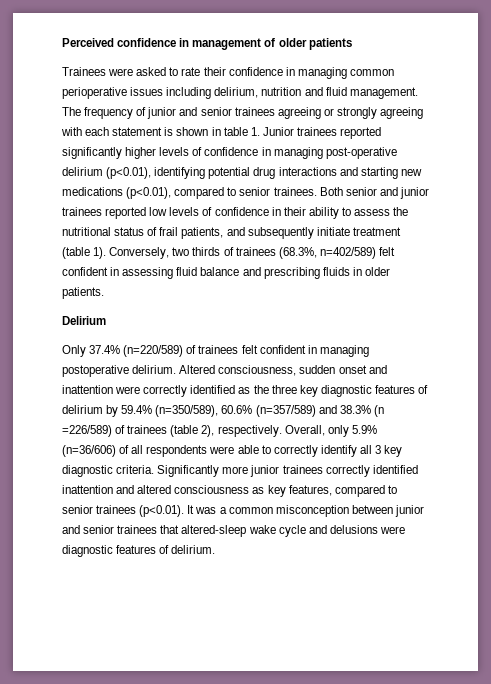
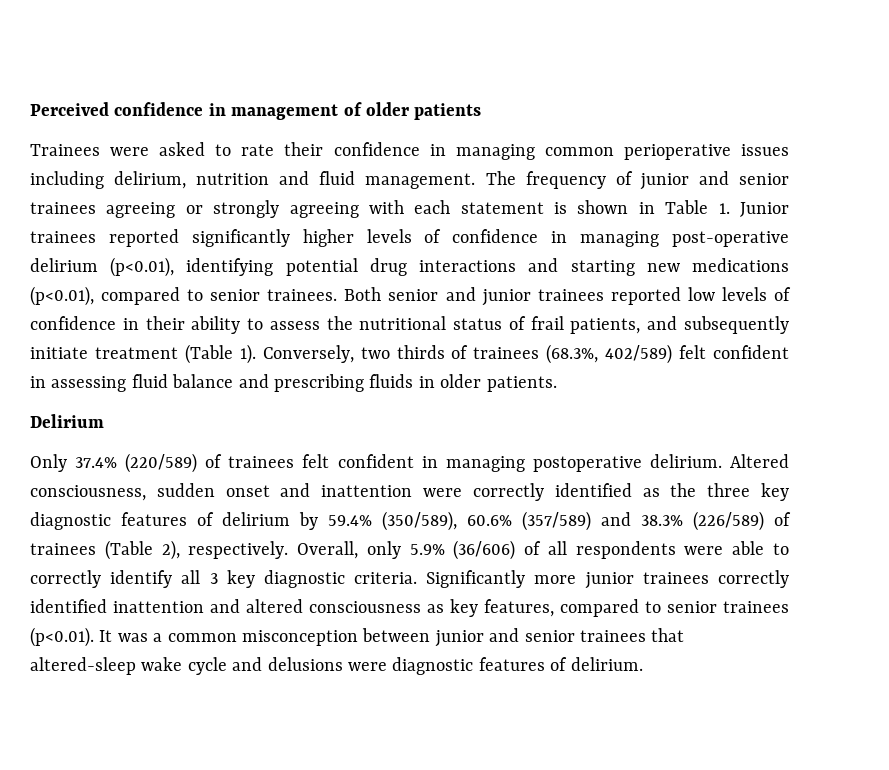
- The frequency of junior and senior trainees agreeing or strongly agreeing with each statement is shown in table 1. Junior trainees reported significantly higher levels of confidence in managing post-operative delirium (p<0.01), identifying potential drug interactions and starting new medications (p<0.01), compared to senior trainees.
+ The frequency of junior and senior trainees agreeing or strongly agreeing with each statement is shown in Table 1. Junior trainees reported significantly higher levels of confidence in managing post-operative delirium (p<0.01), identifying potential drug interactions and starting new medications (p<0.01), compared to senior trainees.
- Both senior and junior trainees reported low levels of confidence in their ability to assess the nutritional status of frail patients, and subsequently initiate treatment (table 1).
+ Both senior and junior trainees reported low levels of confidence in their ability to assess the nutritional status of frail patients, and subsequently initiate treatment (Table 1).
- Conversely, two thirds of trainees (68.3%, n=402/589) felt confident in assessing fluid balance and prescribing fluids in older patients.
+ Conversely, two thirds of trainees (68.3%, 402/589) felt confident in assessing fluid balance and prescribing fluids in older patients.
- Only 37.4% (n=220/589) of trainees felt confident in managing postoperative delirium.
+ Only 37.4% (220/589) of trainees felt confident in managing postoperative delirium.
- Altered consciousness, sudden onset and inattention were correctly identified as the three key diagnostic features of delirium by 59.4% (n=350/589), 60.6% (n=357/589) and 38.3% (n =226/589) of trainees (table 2), respectively.
+ Altered consciousness, sudden onset and inattention were correctly identified as the three key diagnostic features of delirium by 59.4% (350/589), 60.6% (357/589) and 38.3% (226/589) of trainees (Table 2), respectively.
- Overall, only 5.9% (n=36/606) of all respondents were able to correctly identify all 3 key diagnostic criteria.
+ Overall, only 5.9% (36/606) of all respondents were able to correctly identify all 3 key diagnostic criteria.

